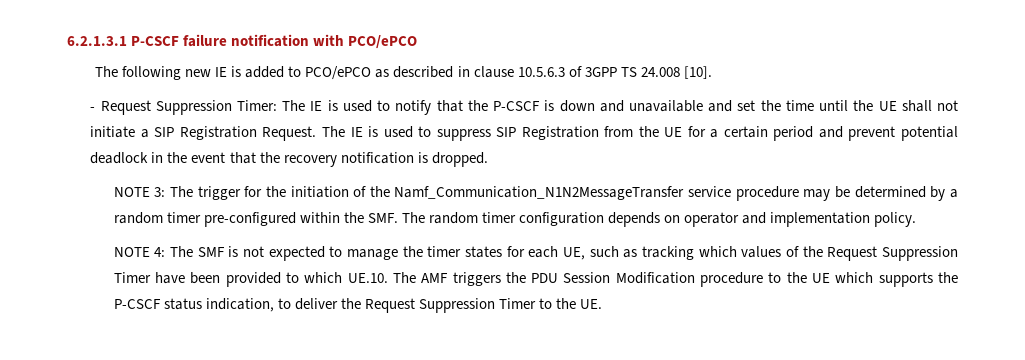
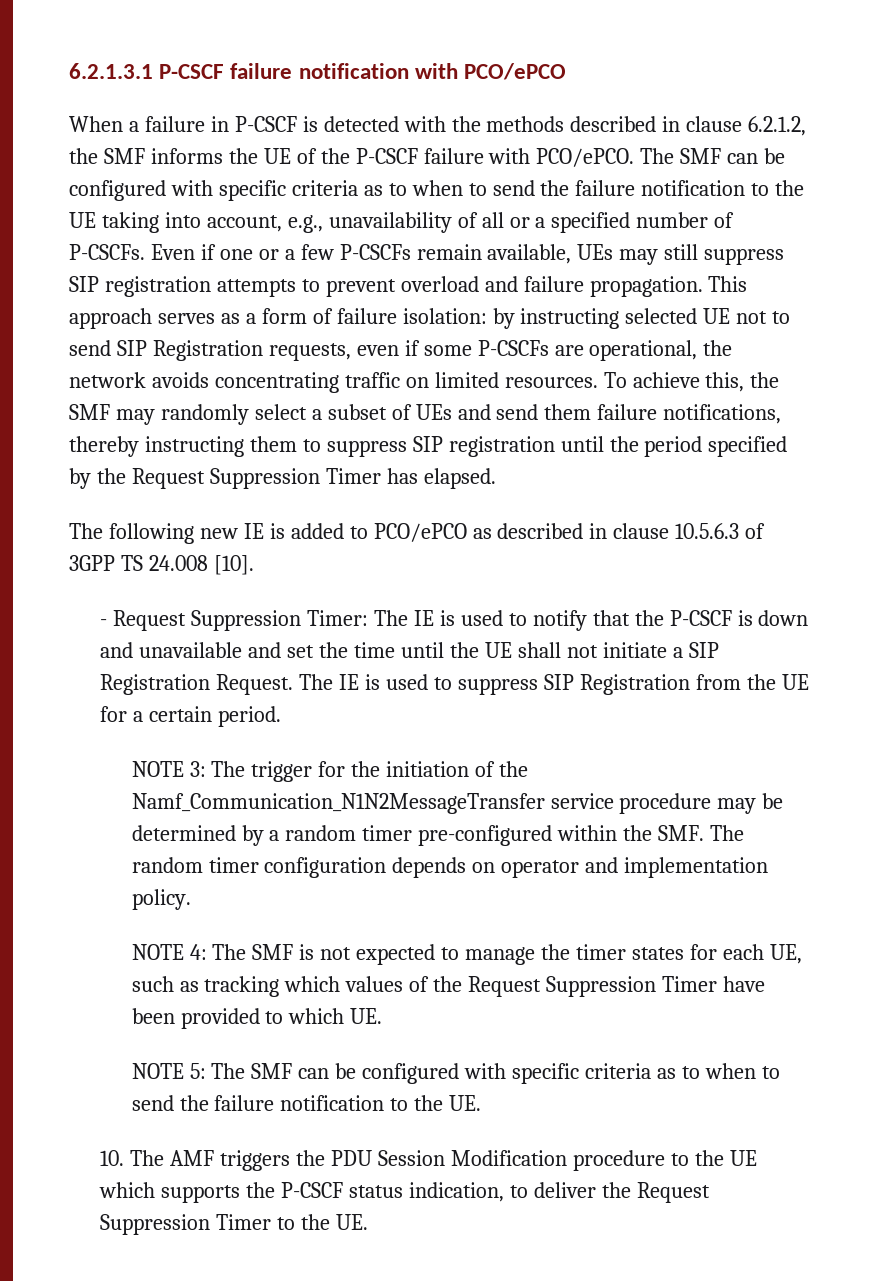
+ When a failure in P-CSCF is detected with the methods described in clause 6.2.1.2, the SMF informs the UE of the P-CSCF failure with PCO/ePCO. The SMF can be configured with specific criteria as to when to send the failure notification to the UE taking into account, e.g., unavailability of all or a specified number of P-CSCFs. Even if one or a few P-CSCFs remain available, UEs may still suppress SIP registration attempts to prevent overload and failure propagation. This approach serves as a form of failure isolation: by instructing selected UE not to send SIP Registration requests, even if some P-CSCFs are operational, the network avoids concentrating traffic on limited resources. To achieve this, the SMF may randomly select a subset of UEs and send them failure notifications, thereby instructing them to suppress SIP registration until the period specified by the Request Suppression Timer has elapsed.
- The IE is used to suppress SIP Registration from the UE for a certain period and prevent potential deadlock in the event that the recovery notification is dropped.
+ The IE is used to suppress SIP Registration from the UE for a certain period.
- NOTE 4: The SMF is not expected to manage the timer states for each UE, such as tracking which values of the Request Suppression Timer have been provided to which UE.10. The AMF triggers the PDU Session Modification procedure to the UE which supports the P-CSCF status indication, to deliver the Request Suppression Timer to the UE.
+ NOTE 4: The SMF is not expected to manage the timer states for each UE, such as tracking which values of the Request Suppression Timer have been provided to which UE.
+ NOTE 5: The SMF can be configured with specific criteria as to when to send the failure notification to the UE.
+ 10. The AMF triggers the PDU Session Modification procedure to the UE which supports the P-CSCF status indication, to deliver the Request Suppression Timer to the UE.

